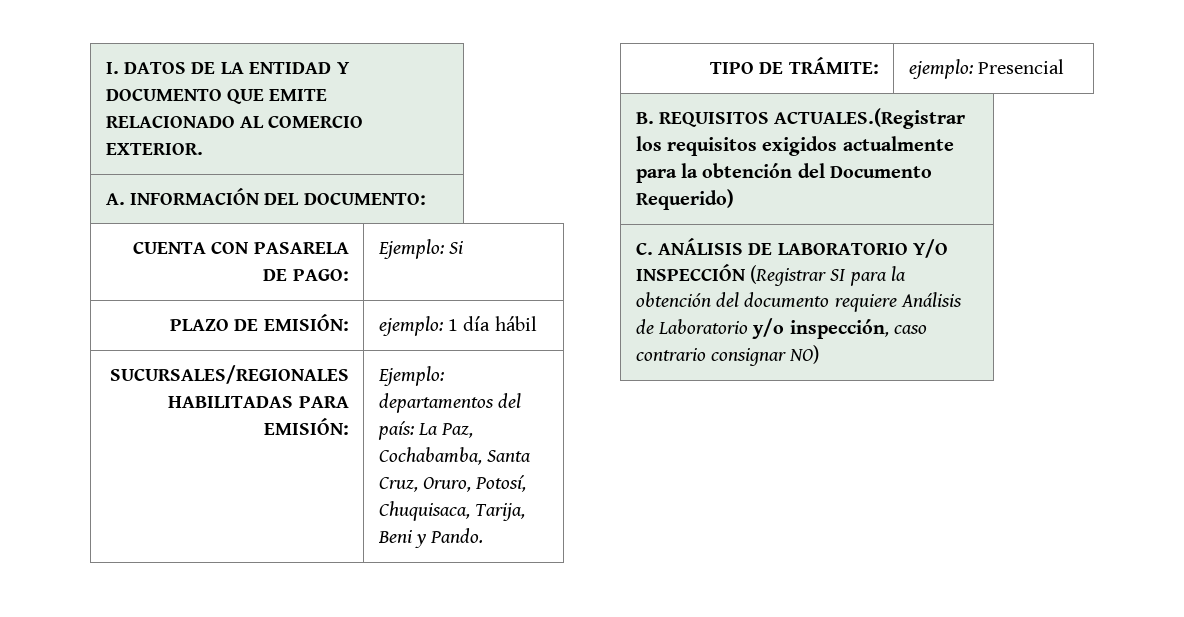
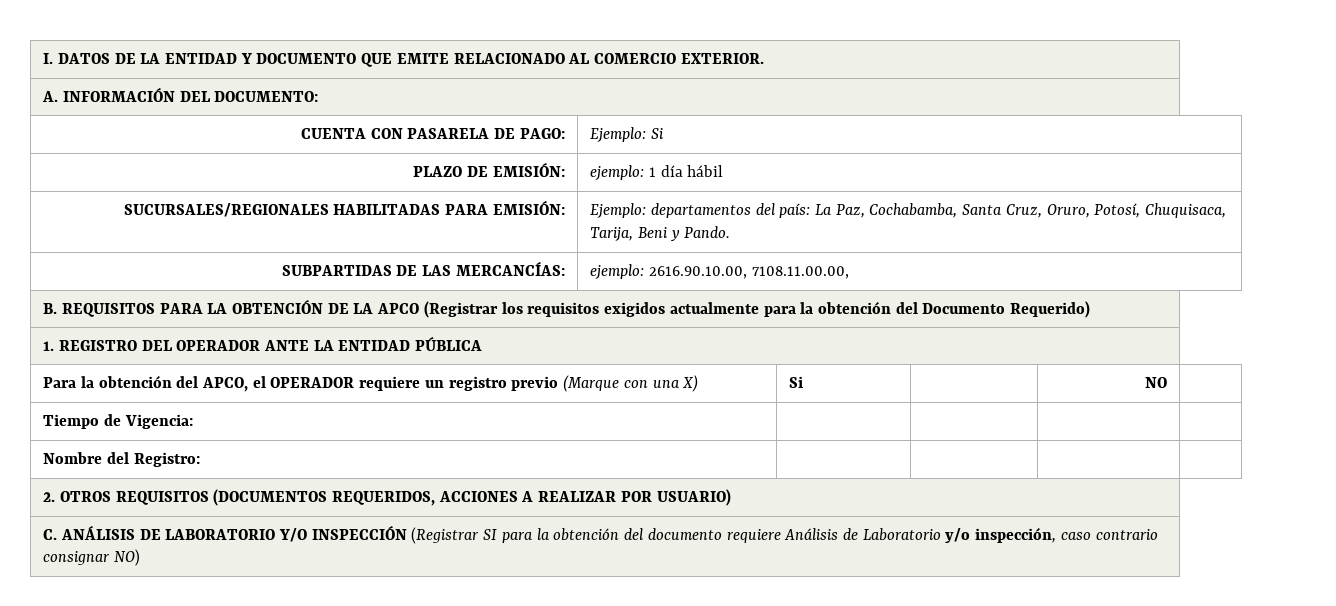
- TIPO DE TRÁMITE: | ejemplo: Presencial
+ SUBPARTIDAS DE LAS MERCANCÍAS: | ejemplo: 2616.90.10.00, 7108.11.00.00,
- B. REQUISITOS ACTUALES.(Registrar los requisitos exigidos actualmente para la obtención del Documento Requerido)
+ B. REQUISITOS PARA LA OBTENCIÓN DE LA APCO (Registrar los requisitos exigidos actualmente para la obtención del Documento Requerido)
+ 1. REGISTRO DEL OPERADOR ANTE LA ENTIDAD PÚBLICA
+ Para la obtención del APCO, el OPERADOR requiere un registro previo (Marque con una X) | Si | | NO |
+ Tiempo de Vigencia: | | | |
+ Nombre del Registro: | | | |
+ 2. OTROS REQUISITOS (DOCUMENTOS REQUERIDOS, ACCIONES A REALIZAR POR USUARIO)

